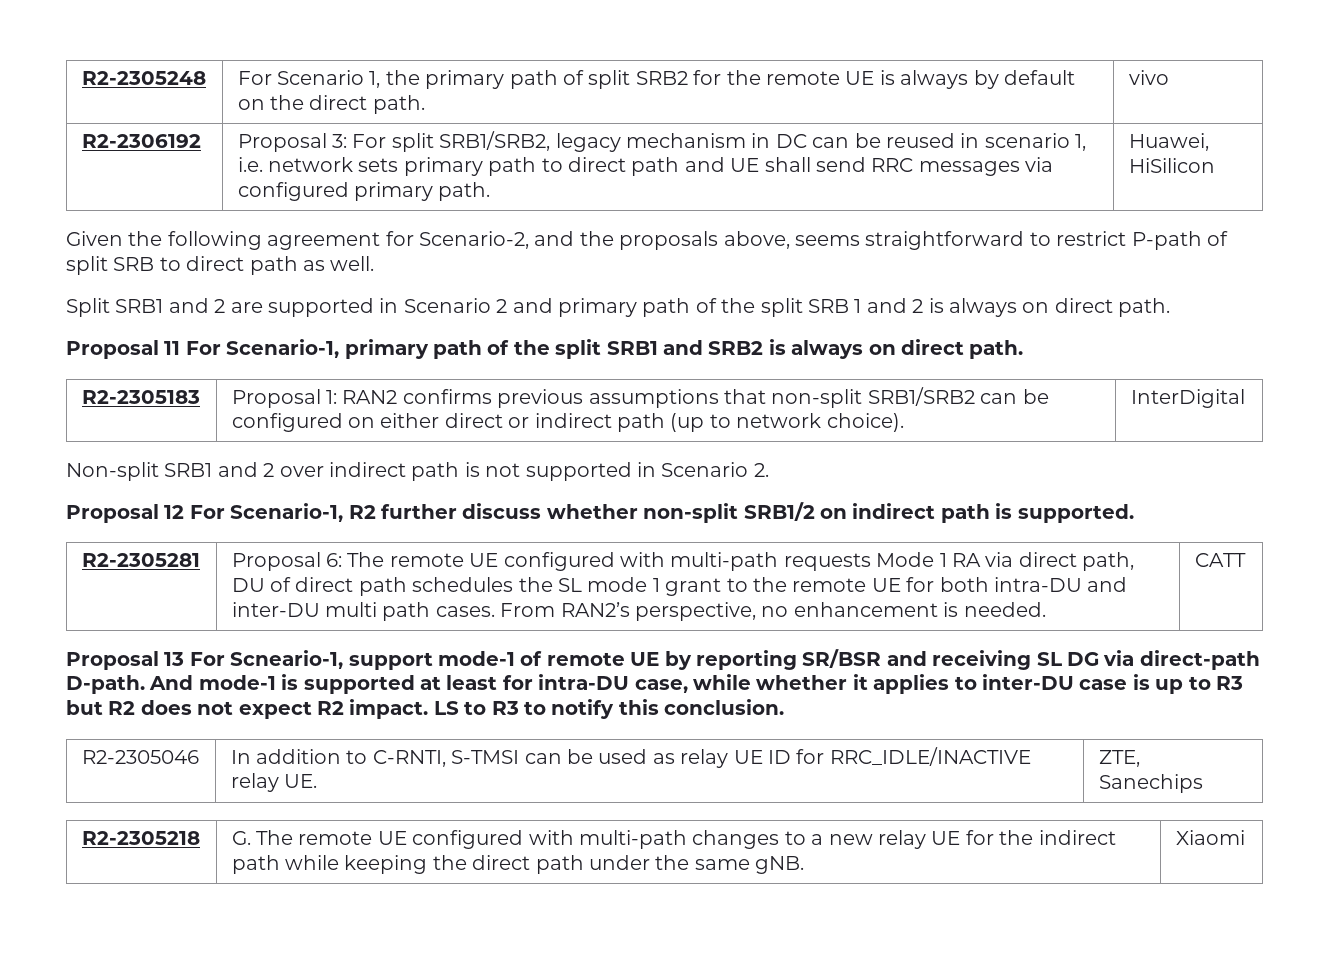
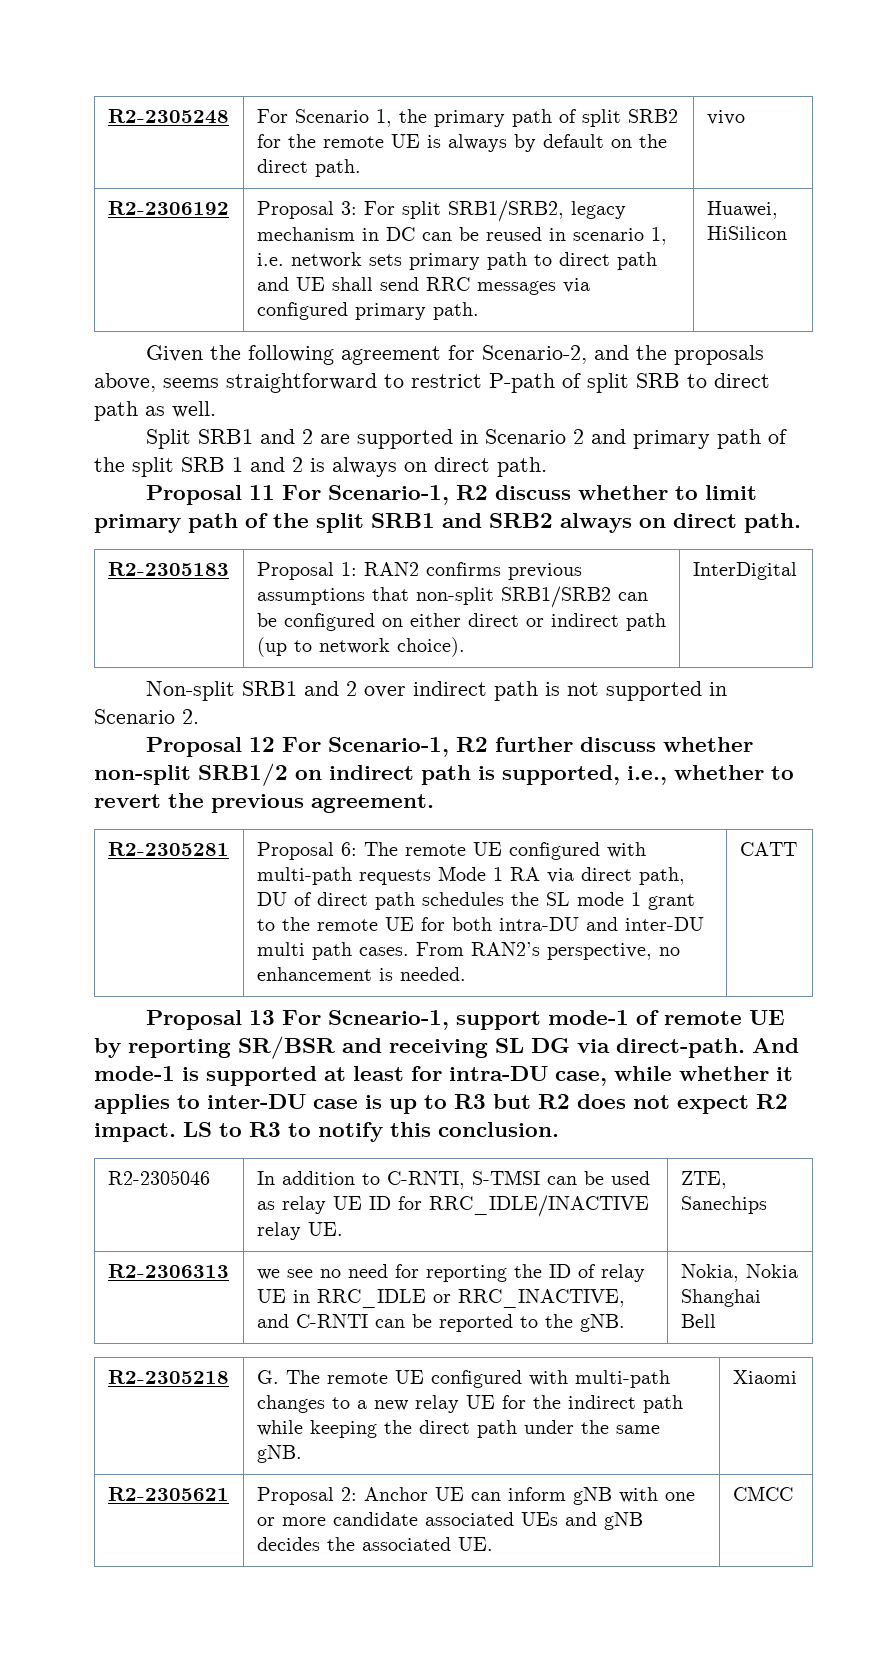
- Proposal 11 For Scenario-1, primary path of the split SRB1 and SRB2 is always on direct path.
+ Proposal 11 For Scenario-1, R2 discuss whether to limit primary path of the split SRB1 and SRB2 always on direct path.
- Proposal 12 For Scenario-1, R2 further discuss whether non-split SRB1/2 on indirect path is supported.
+ Proposal 12 For Scenario-1, R2 further discuss whether non-split SRB1/2 on indirect path is supported, i.e., whether to revert the previous agreement.
- Proposal 13 For Scneario-1, support mode-1 of remote UE by reporting SR/BSR and receiving SL DG via direct-path D-path.
+ Proposal 13 For Scneario-1, support mode-1 of remote UE by reporting SR/BSR and receiving SL DG via direct-path.
+ R2-2306313 | we see no need for reporting the ID of relay UE in RRC_IDLE or RRC_INACTIVE, and C-RNTI can be reported to the gNB. | Nokia, Nokia Shanghai Bell
+ R2-2305621 | Proposal 2: Anchor UE can inform gNB with one or more candidate associated UEs and gNB decides the associated UE. | CMCC

